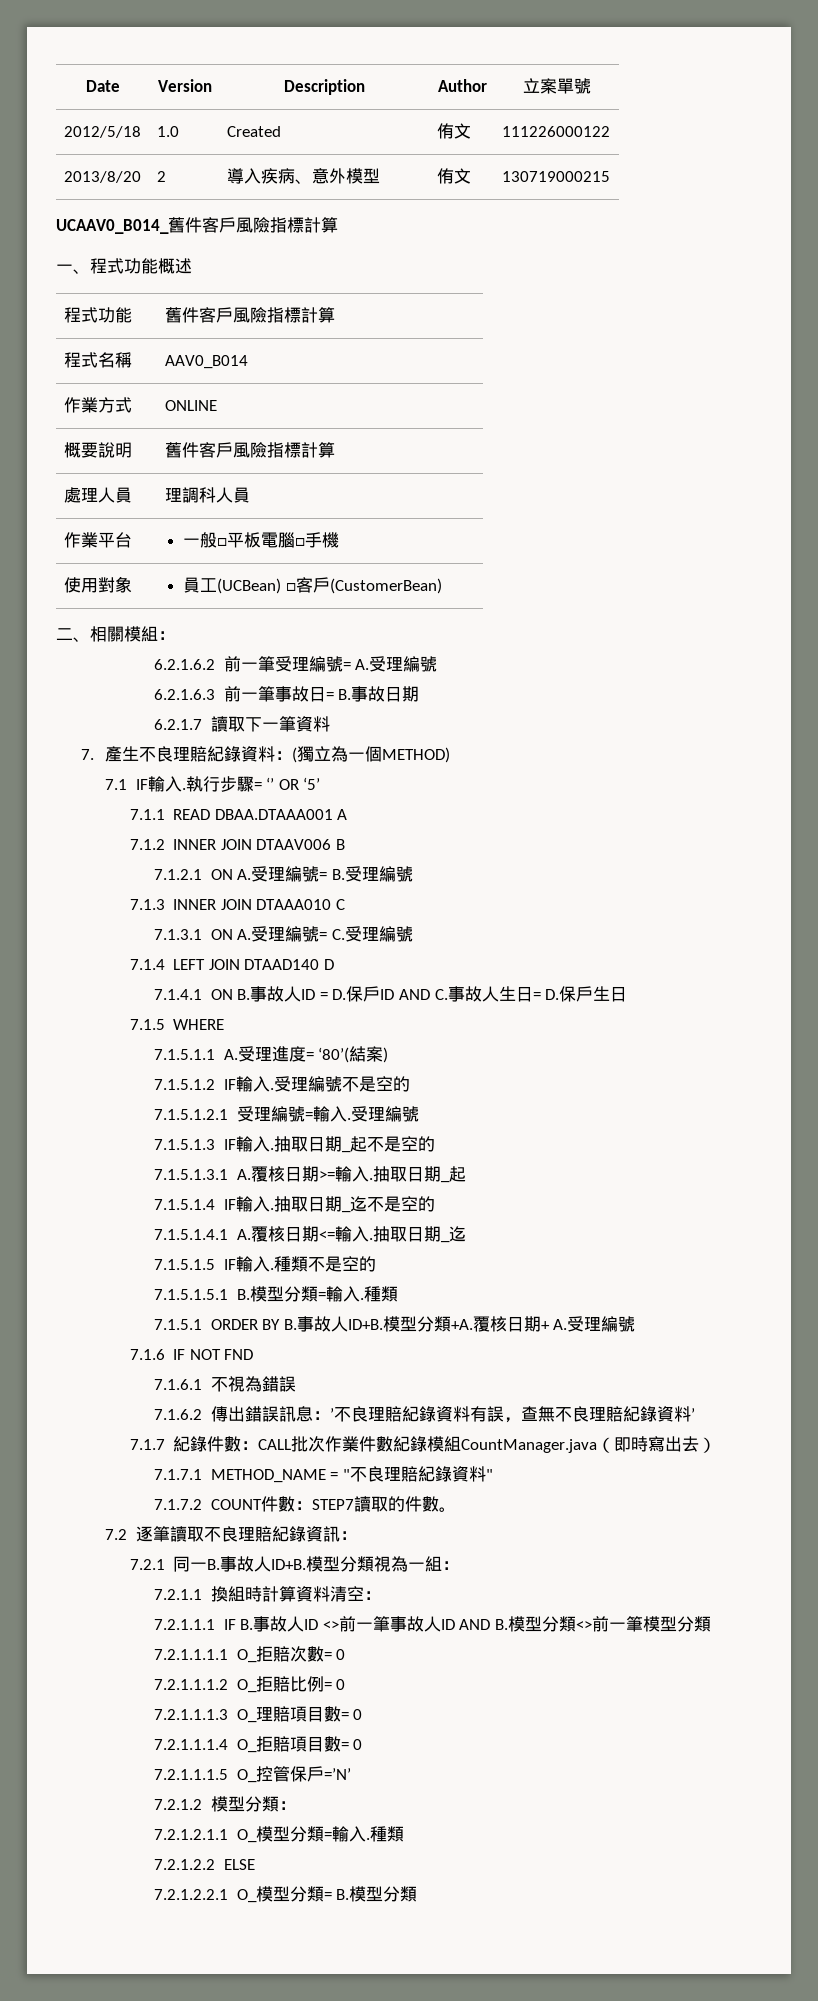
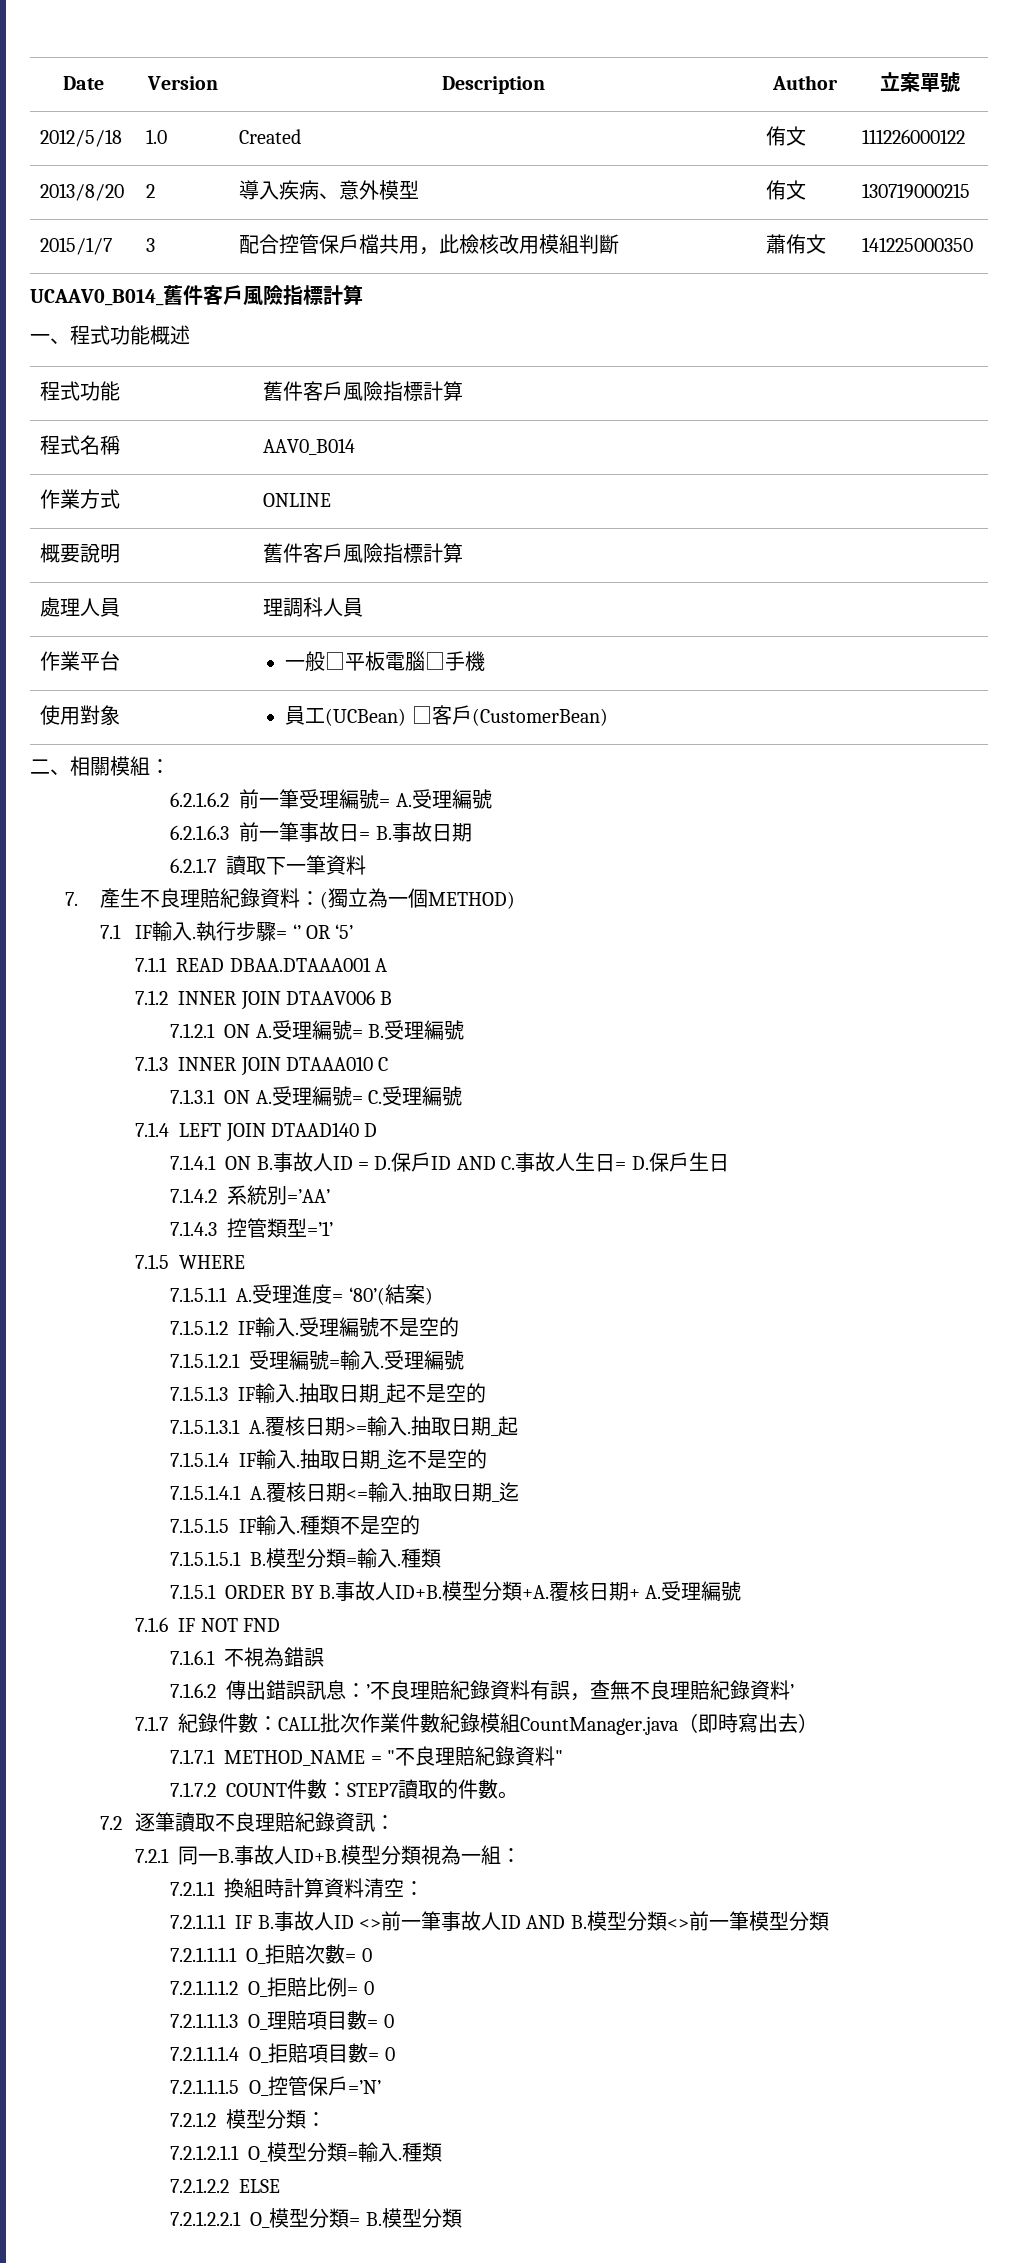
+ 2015/1/7 | 3 | 配合控管保戶檔共用，此檢核改用模組判斷 | 蕭侑文 | 141225000350
+ 7.1.4.2系統別=’AA’
+ 7.1.4.3控管類型=’1’

